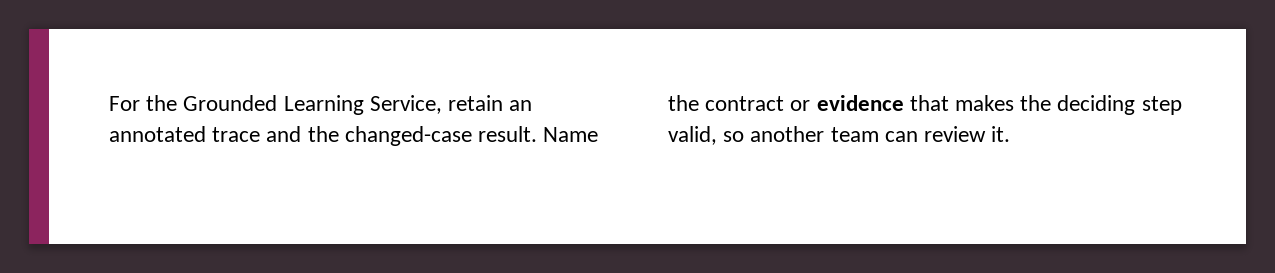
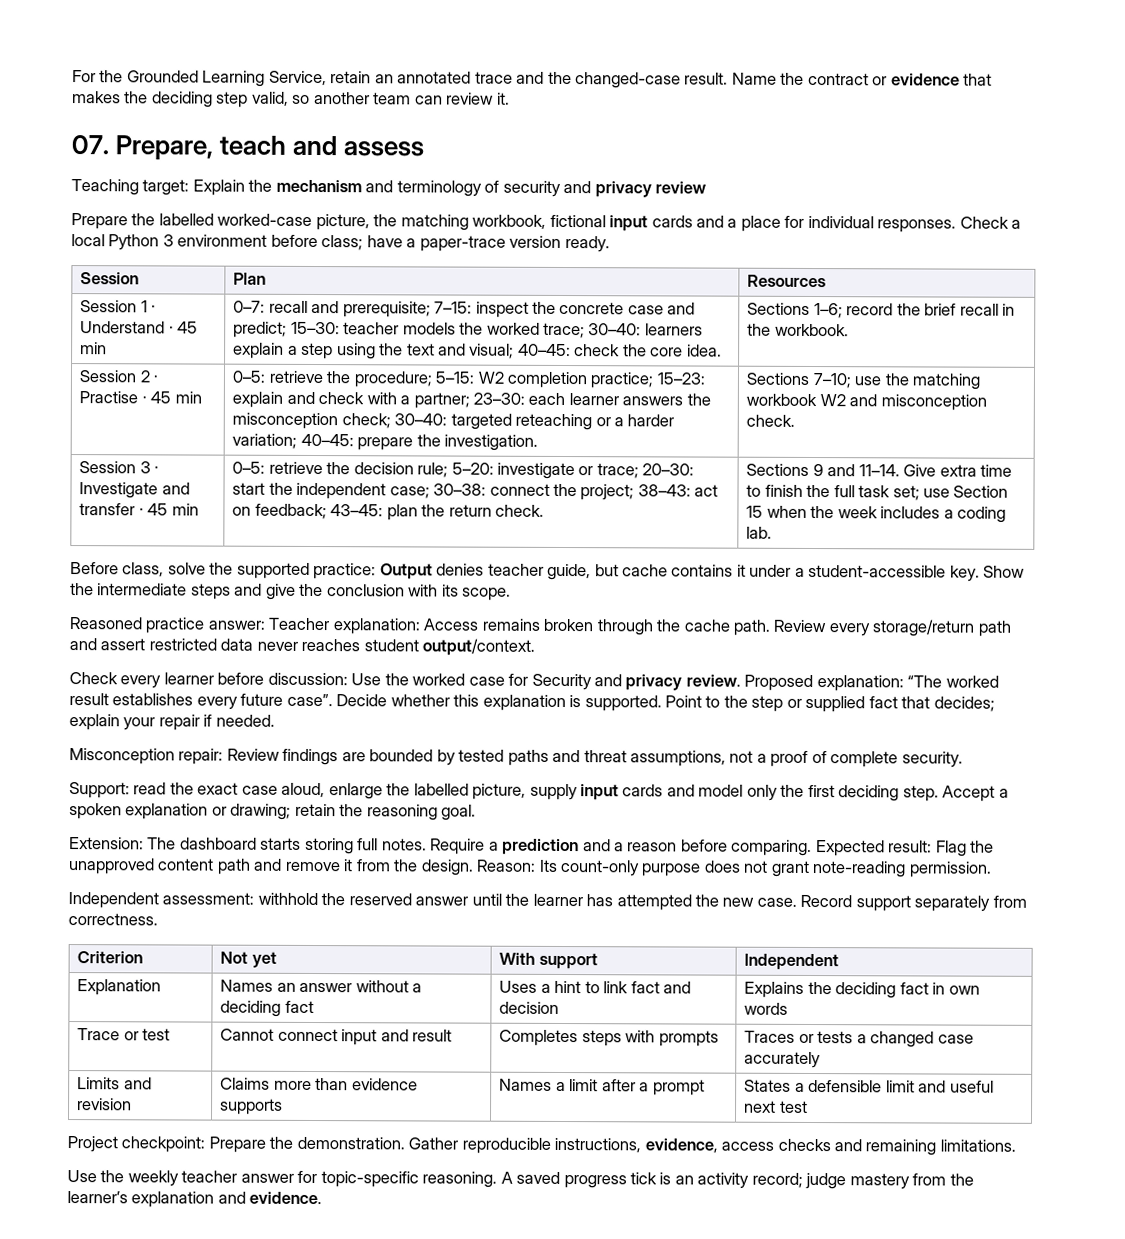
+ 07. Prepare, teach and assess
+ Teaching target: Explain the mechanism and terminology of security and privacy review
+ Prepare the labelled worked-case picture, the matching workbook, fictional input cards and a place for individual responses. Check a local Python 3 environment before class; have a paper-trace version ready.
+ Session | Plan | Resources
+ Session 1 · Understand · 45 min | 0–7: recall and prerequisite; 7–15: inspect the concrete case and predict; 15–30: teacher models the worked trace; 30–40: learners explain a step using the text and visual; 40–45: check the core idea. | Sections 1–6; record the brief recall in the workbook.
+ Session 2 · Practise · 45 min | 0–5: retrieve the procedure; 5–15: W2 completion practice; 15–23: explain and check with a partner; 23–30: each learner answers the misconception check; 30–40: targeted reteaching or a harder variation; 40–45: prepare the investigation. | Sections 7–10; use the matching workbook W2 and misconception check.
+ Session 3 · Investigate and transfer · 45 min | 0–5: retrieve the decision rule; 5–20: investigate or trace; 20–30: start the independent case; 30–38: connect the project; 38–43: act on feedback; 43–45: plan the return check. | Sections 9 and 11–14. Give extra time to finish the full task set; use Section 15 when the week includes a coding lab.
+ Before class, solve the supported practice: Output denies teacher guide, but cache contains it under a student-accessible key. Show the intermediate steps and give the conclusion with its scope.
+ Reasoned practice answer: Teacher explanation: Access remains broken through the cache path. Review every storage/return path and assert restricted data never reaches student output/context.
+ Check every learner before discussion: Use the worked case for Security and privacy review. Proposed explanation: “The worked result establishes every future case”. Decide whether this explanation is supported. Point to the step or supplied fact that decides; explain your repair if needed.
+ Misconception repair: Review findings are bounded by tested paths and threat assumptions, not a proof of complete security.
+ Support: read the exact case aloud, enlarge the labelled picture, supply input cards and model only the first deciding step. Accept a spoken explanation or drawing; retain the reasoning goal.
+ Extension: The dashboard starts storing full notes. Require a prediction and a reason before comparing. Expected result: Flag the unapproved content path and remove it from the design. Reason: Its count-only purpose does not grant note-reading permission.
+ Independent assessment: withhold the reserved answer until the learner has attempted the new case. Record support separately from correctness.
+ Criterion | Not yet | With support | Independent
+ Explanation | Names an answer without a deciding fact | Uses a hint to link fact and decision | Explains the deciding fact in own words
+ Trace or test | Cannot connect input and result | Completes steps with prompts | Traces or tests a changed case accurately
+ Limits and revision | Claims more than evidence supports | Names a limit after a prompt | States a defensible limit and useful next test
+ Project checkpoint: Prepare the demonstration. Gather reproducible instructions, evidence, access checks and remaining limitations.
+ Use the weekly teacher answer for topic-specific reasoning. A saved progress tick is an activity record; judge mastery from the learner’s explanation and evidence.

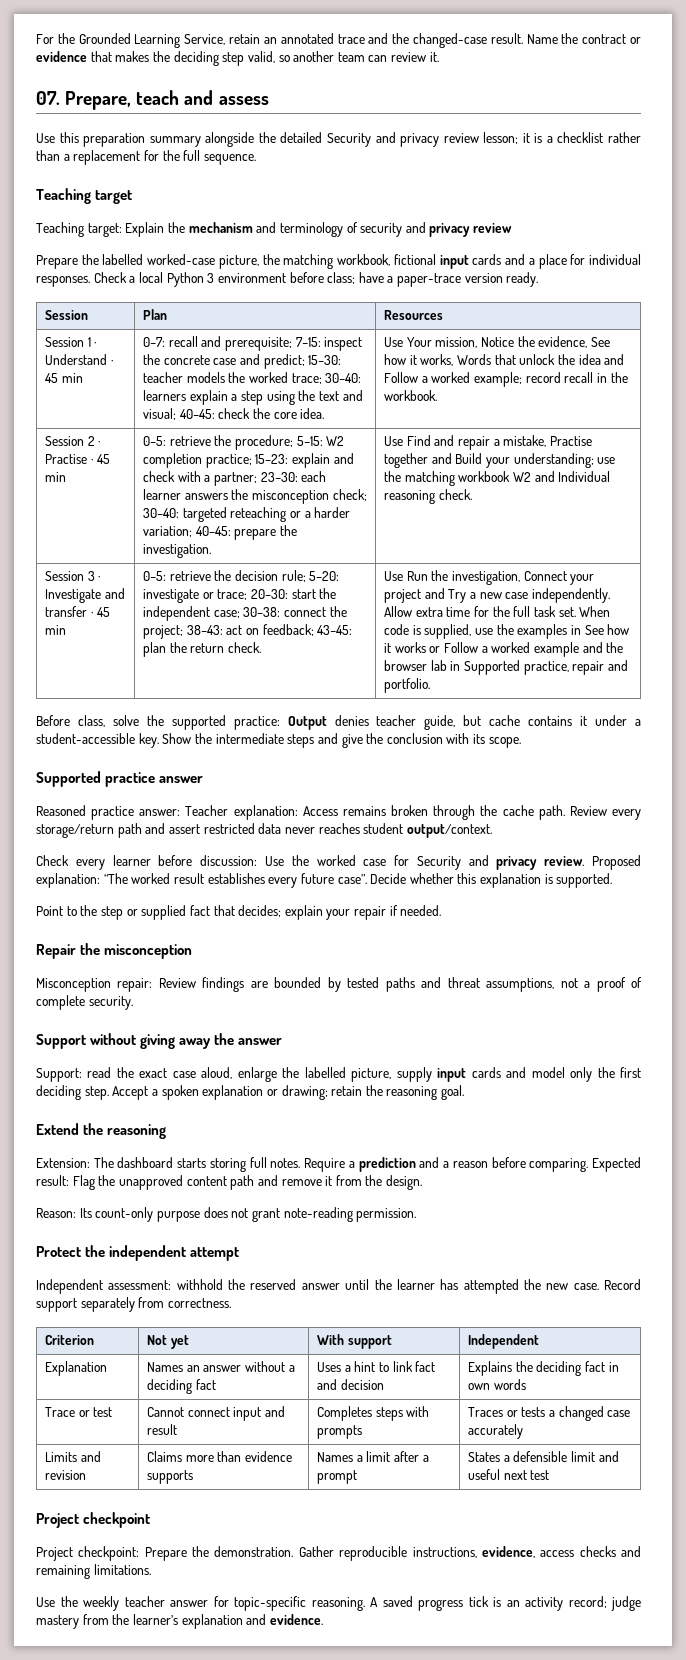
+ Use this preparation summary alongside the detailed Security and privacy review lesson; it is a checklist rather than a replacement for the full sequence.
+ Teaching target
- Sections 1–6; record the brief recall in the workbook.
+ Use Your mission, Notice the evidence, See how it works, Words that unlock the idea and Follow a worked example; record recall in the workbook.
- Sections 7–10; use the matching workbook W2 and misconception check.
+ Use Find and repair a mistake, Practise together and Build your understanding; use the matching workbook W2 and Individual reasoning check.
- Sections 9 and 11–14. Give extra time to finish the full task set; use Section 15 when the week includes a coding lab.
+ Use Run the investigation, Connect your project and Try a new case independently. Allow extra time for the full task set. When code is supplied, use the examples in See how it works or Follow a worked example and the browser lab in Supported practice, repair and portfolio.
+ Supported practice answer
- Decide whether this explanation is supported. Point to the step or supplied fact that decides; explain your repair if needed.
+ Decide whether this explanation is supported.
+ Point to the step or supplied fact that decides; explain your repair if needed.
+ Repair the misconception
+ Support without giving away the answer
+ Extend the reasoning
- Expected result: Flag the unapproved content path and remove it from the design. Reason: Its count-only purpose does not grant note-reading permission.
+ Expected result: Flag the unapproved content path and remove it from the design.
+ Reason: Its count-only purpose does not grant note-reading permission.
+ Protect the independent attempt
+ Project checkpoint

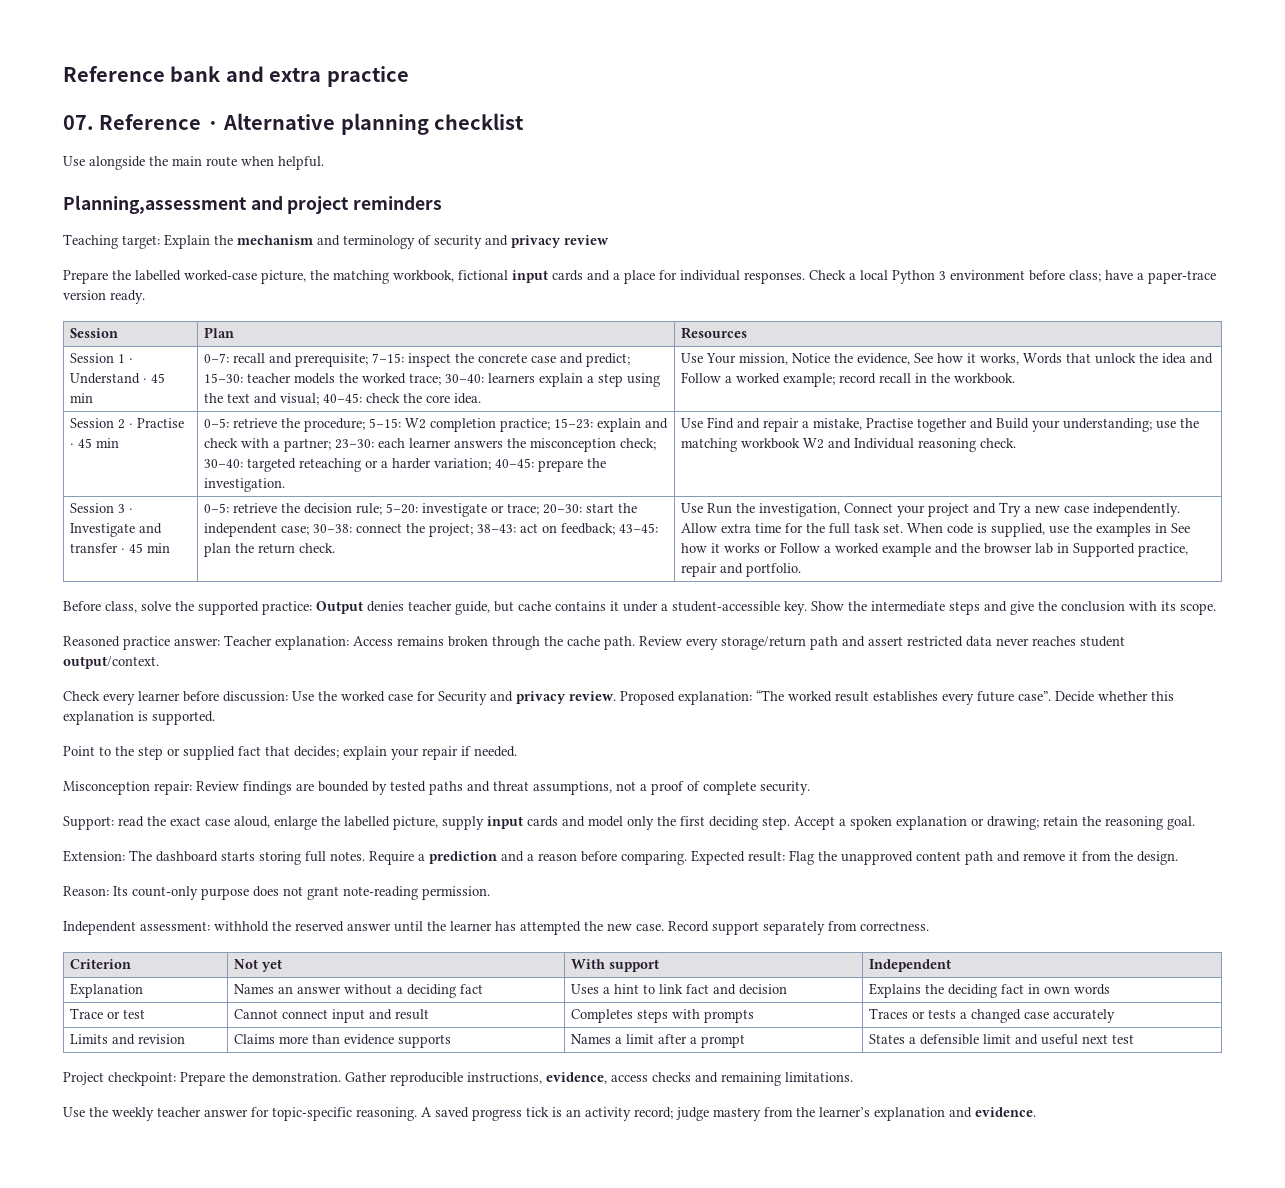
- For the Grounded Learning Service, retain an annotated trace and the changed-case result. Name the contract or evidence that makes the deciding step valid, so another team can review it.
- 07. Prepare, teach and assess
- Use this preparation summary alongside the detailed Security and privacy review lesson; it is a checklist rather than a replacement for the full sequence.
- Teaching target
+ Reference bank and extra practice
+ 07. Reference · Alternative planning checklist
+ Use alongside the main route when helpful.
+ Planning,assessment and project reminders
- Supported practice answer
- Repair the misconception
- Support without giving away the answer
- Extend the reasoning
- Protect the independent attempt
- Project checkpoint

